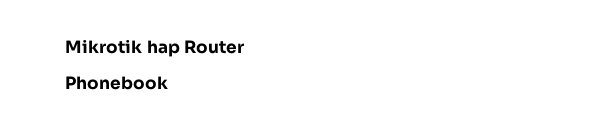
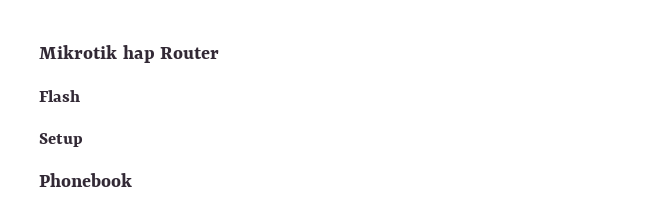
+ Flash
+ Setup

